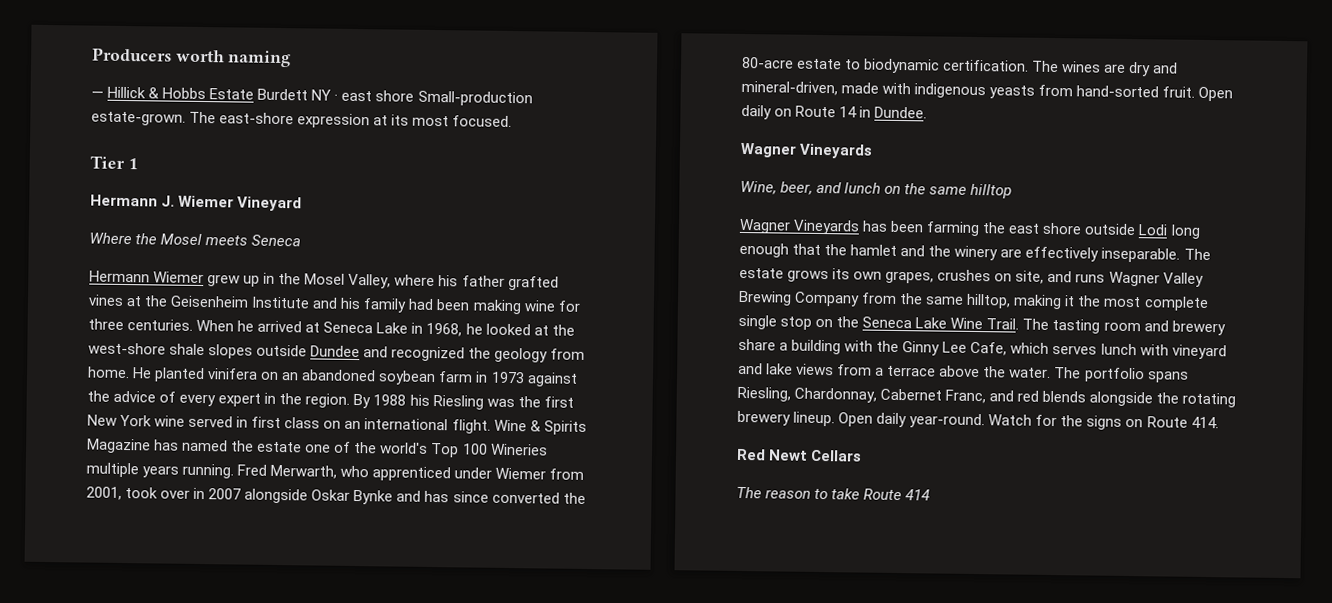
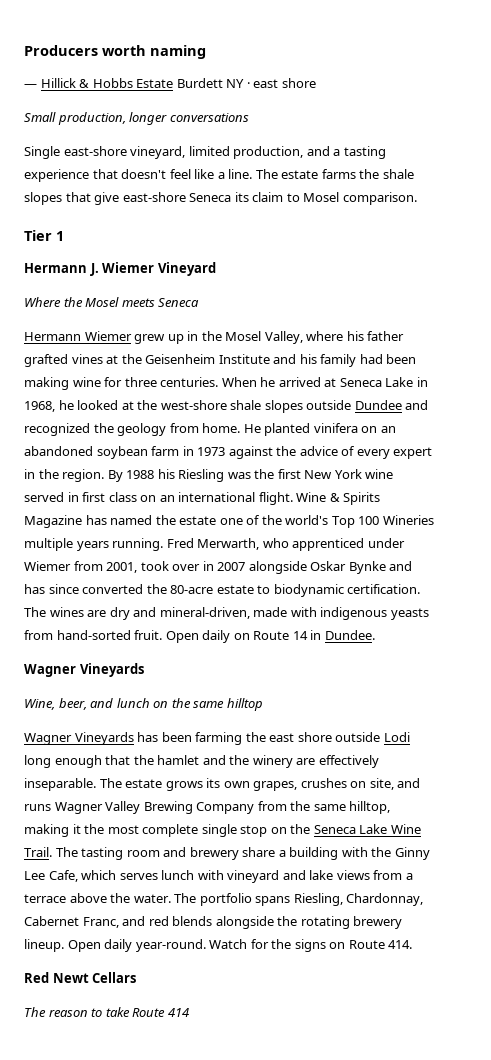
- — Hillick & Hobbs Estate Burdett NY · east shore Small-production estate-grown. The east-shore expression at its most focused.
+ — Hillick & Hobbs Estate Burdett NY · east shore
+ Small production, longer conversations
+ Single east-shore vineyard, limited production, and a tasting experience that doesn't feel like a line. The estate farms the shale slopes that give east-shore Seneca its claim to Mosel comparison.

